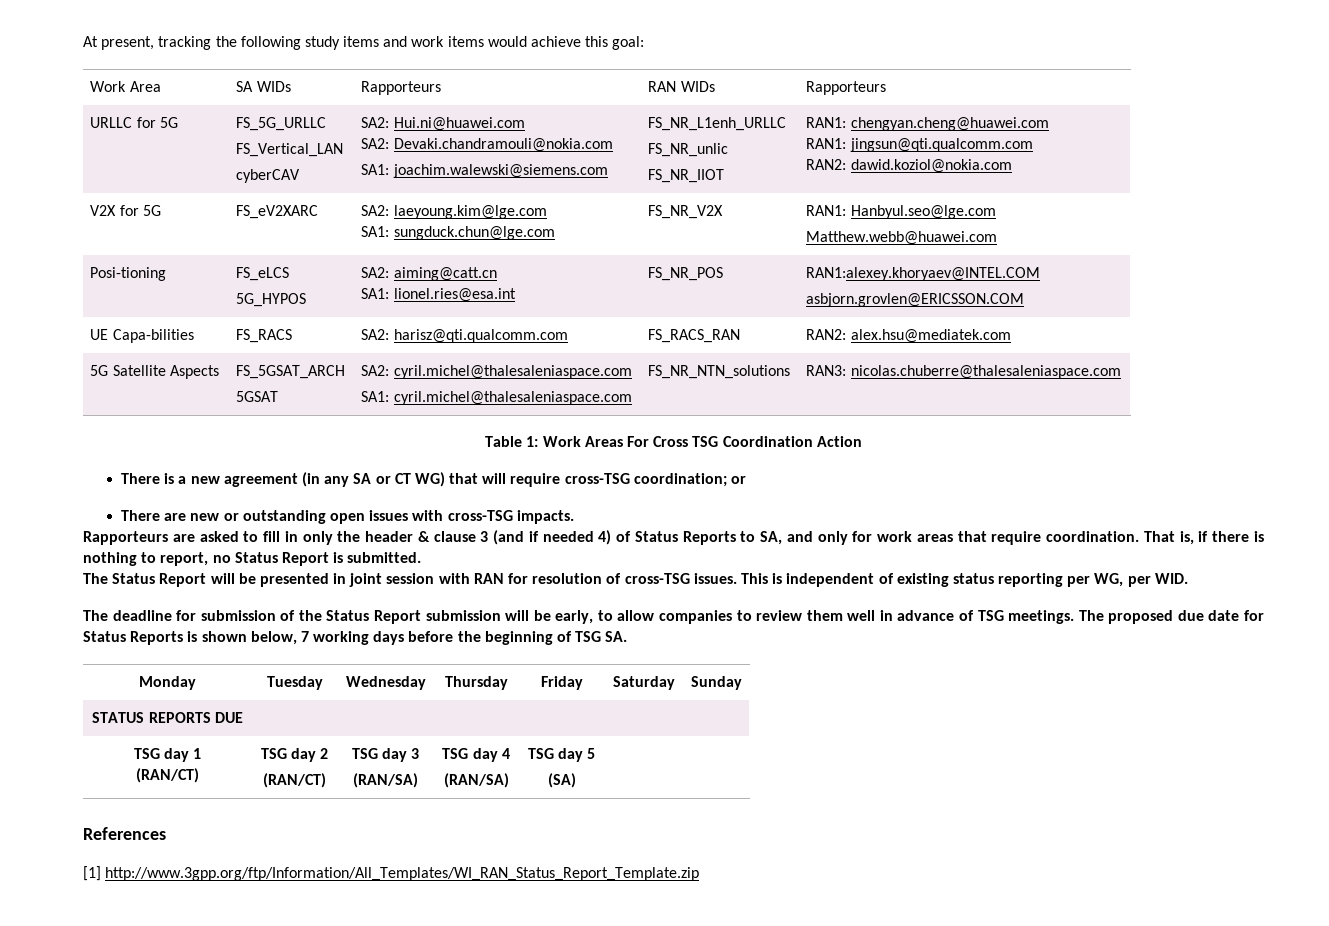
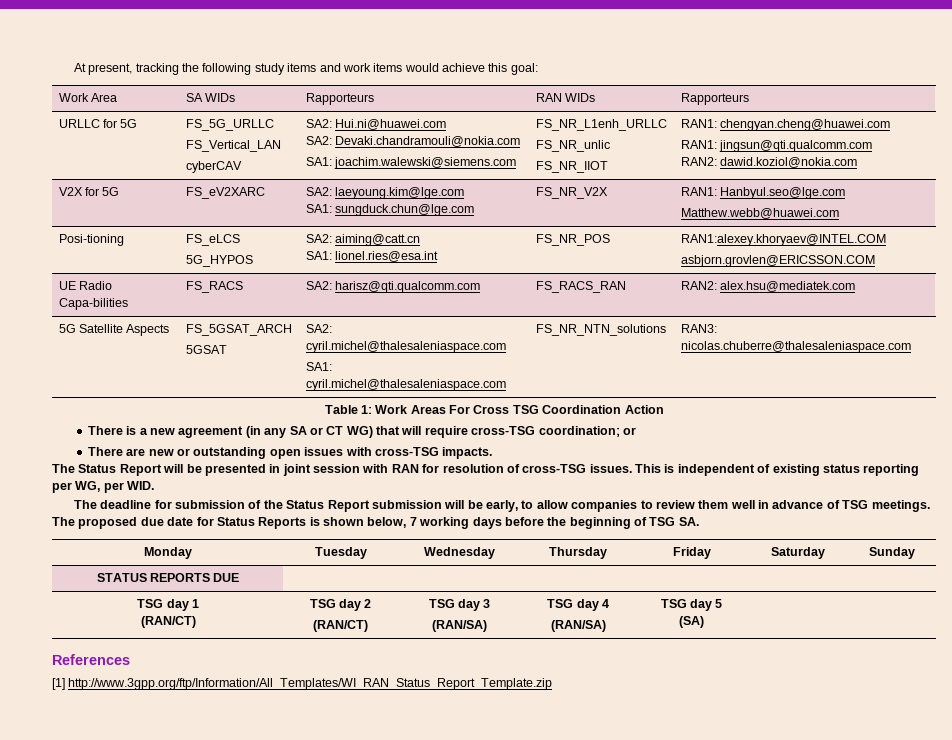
- UE Capa-bilities | FS_RACS | SA2: harisz@qti.qualcomm.com | FS_RACS_RAN | RAN2: alex.hsu@mediatek.com
+ UE Radio Capa-bilities | FS_RACS | SA2: harisz@qti.qualcomm.com | FS_RACS_RAN | RAN2: alex.hsu@mediatek.com
- Rapporteurs are asked to fill in only the header & clause 3 (and if needed 4) of Status Reports to SA, and only for work areas that require coordination. That is, if there is nothing to report, no Status Report is submitted.

